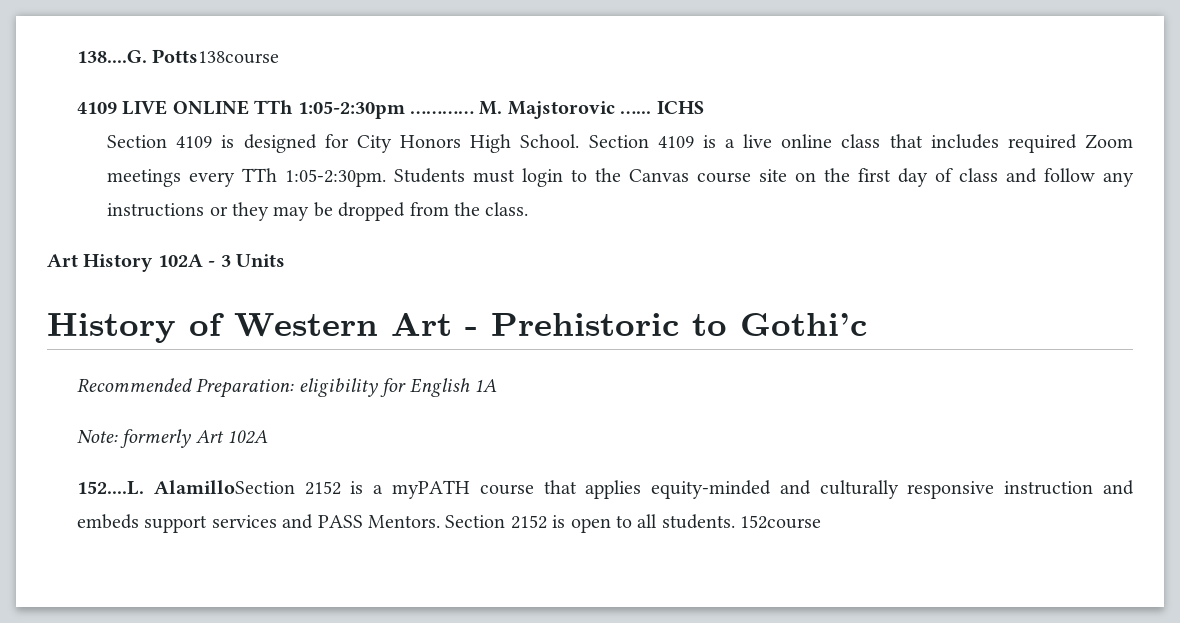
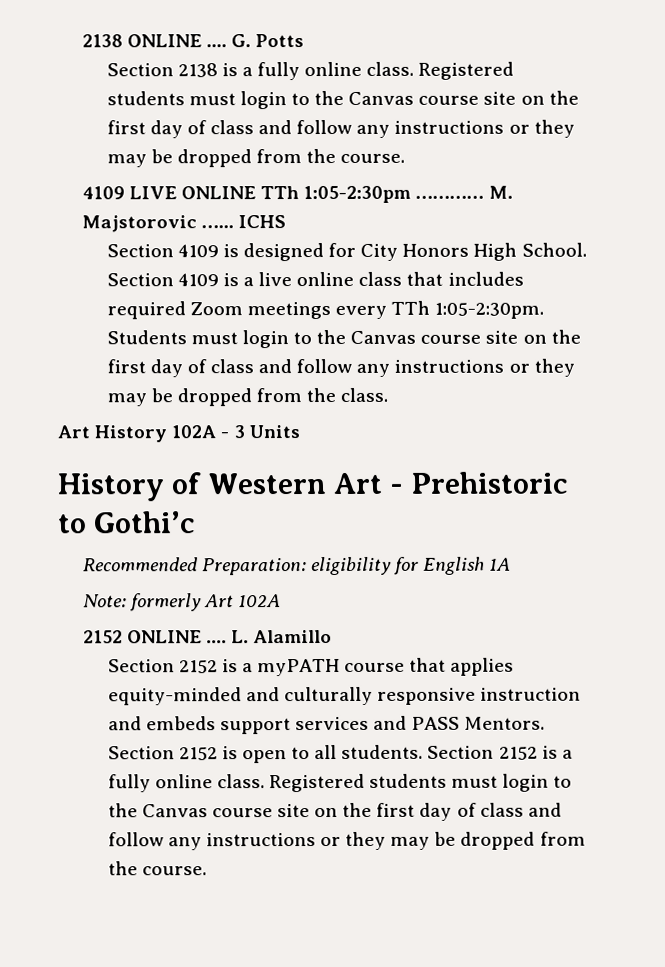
- 138....G. Potts138course
+ 2138 ONLINE .... G. Potts
+ Section 2138 is a fully online class. Registered students must login to the Canvas course site on the first day of class and follow any instructions or they may be dropped from the course.
- 152....L. AlamilloSection 2152 is a myPATH course that applies equity-minded and culturally responsive instruction and embeds support services and PASS Mentors.
+ 2152 ONLINE .... L. Alamillo
+ Section 2152 is a myPATH course that applies equity-minded and culturally responsive instruction and embeds support services and PASS Mentors.
- 152course
+ Section 2152 is a fully online class. Registered students must login to the Canvas course site on the first day of class and follow any instructions or they may be dropped from the course.

